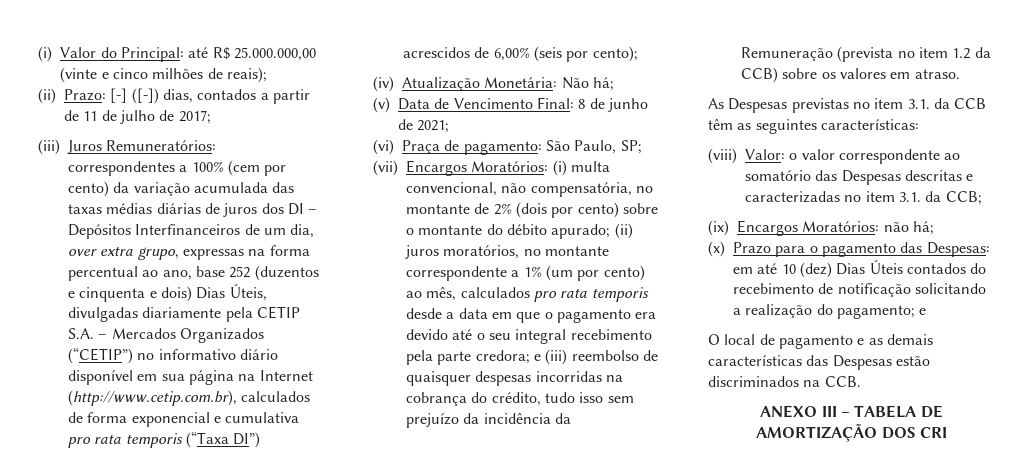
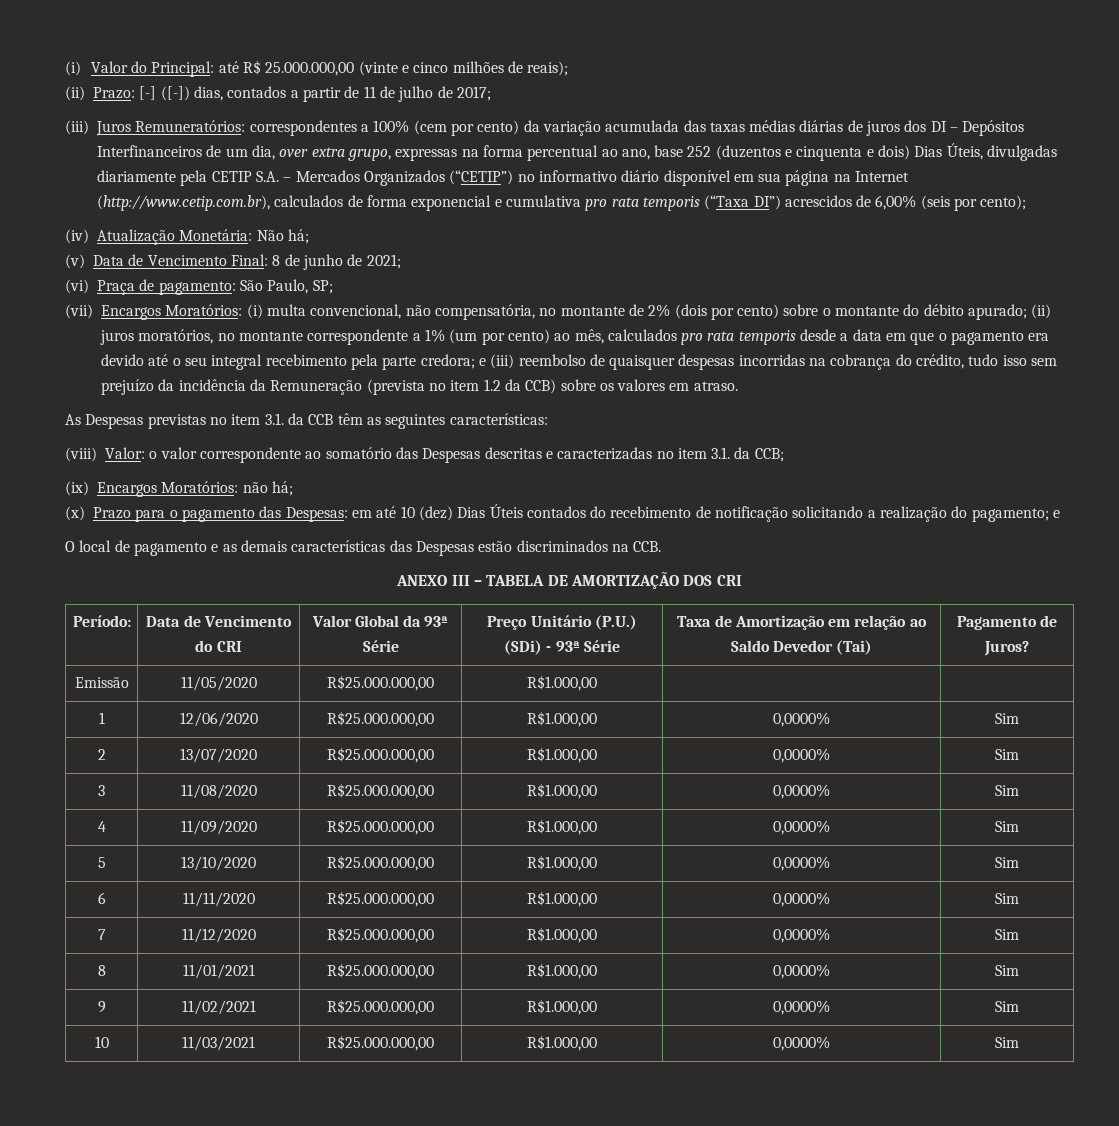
+ Período: | Data de Vencimento do CRI | Valor Global da 93ª Série | Preço Unitário (P.U.) (SDi) - 93ª Série | Taxa de Amortização em relação ao Saldo Devedor (Tai) | Pagamento de Juros?
+ Emissão | 11/05/2020 | R$25.000.000,00 | R$1.000,00 | |
+ 1 | 12/06/2020 | R$25.000.000,00 | R$1.000,00 | 0,0000% | Sim
+ 2 | 13/07/2020 | R$25.000.000,00 | R$1.000,00 | 0,0000% | Sim
+ 3 | 11/08/2020 | R$25.000.000,00 | R$1.000,00 | 0,0000% | Sim
+ 4 | 11/09/2020 | R$25.000.000,00 | R$1.000,00 | 0,0000% | Sim
+ 5 | 13/10/2020 | R$25.000.000,00 | R$1.000,00 | 0,0000% | Sim
+ 6 | 11/11/2020 | R$25.000.000,00 | R$1.000,00 | 0,0000% | Sim
+ 7 | 11/12/2020 | R$25.000.000,00 | R$1.000,00 | 0,0000% | Sim
+ 8 | 11/01/2021 | R$25.000.000,00 | R$1.000,00 | 0,0000% | Sim
+ 9 | 11/02/2021 | R$25.000.000,00 | R$1.000,00 | 0,0000% | Sim
+ 10 | 11/03/2021 | R$25.000.000,00 | R$1.000,00 | 0,0000% | Sim

